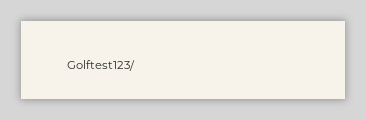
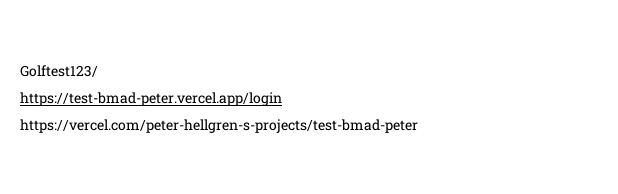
+ https://test-bmad-peter.vercel.app/login
+ https://vercel.com/peter-hellgren-s-projects/test-bmad-peter

